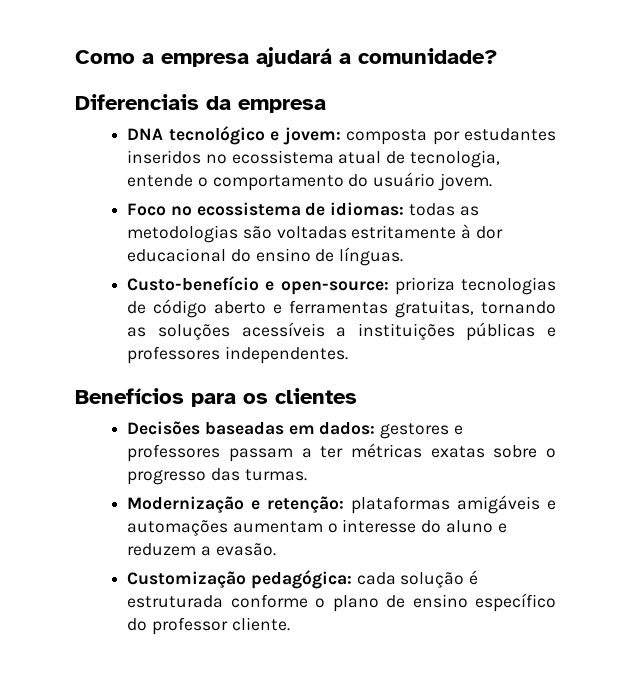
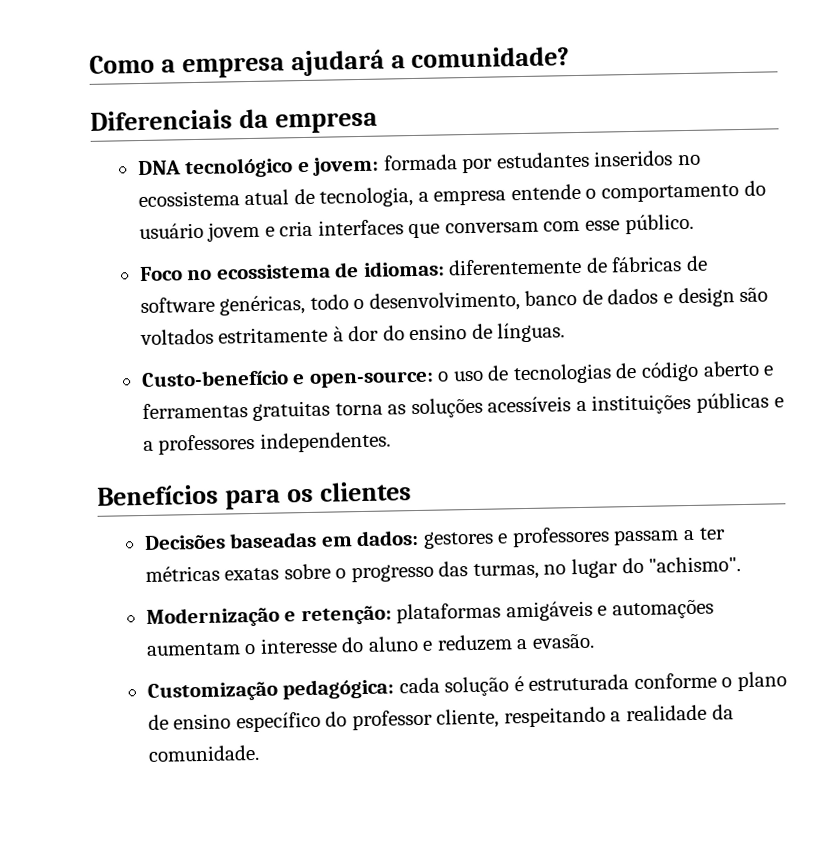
- DNA tecnológico e jovem: composta por estudantes inseridos no ecossistema atual de tecnologia, entende o comportamento do usuário jovem.
+ DNA tecnológico e jovem: formada por estudantes inseridos no ecossistema atual de tecnologia, a empresa entende o comportamento do usuário jovem e cria interfaces que conversam com esse público.
- Foco no ecossistema de idiomas: todas as metodologias são voltadas estritamente à dor educacional do ensino de línguas.
+ Foco no ecossistema de idiomas: diferentemente de fábricas de software genéricas, todo o desenvolvimento, banco de dados e design são voltados estritamente à dor do ensino de línguas.
- Custo-benefício e open-source: prioriza tecnologias de código aberto e ferramentas gratuitas, tornando as soluções acessíveis a instituições públicas e professores independentes.
+ Custo-benefício e open-source: o uso de tecnologias de código aberto e ferramentas gratuitas torna as soluções acessíveis a instituições públicas e a professores independentes.
- Decisões baseadas em dados: gestores e professores passam a ter métricas exatas sobre o progresso das turmas.
+ Decisões baseadas em dados: gestores e professores passam a ter métricas exatas sobre o progresso das turmas, no lugar do "achismo".
- Customização pedagógica: cada solução é estruturada conforme o plano de ensino específico do professor cliente.
+ Customização pedagógica: cada solução é estruturada conforme o plano de ensino específico do professor cliente, respeitando a realidade da comunidade.

